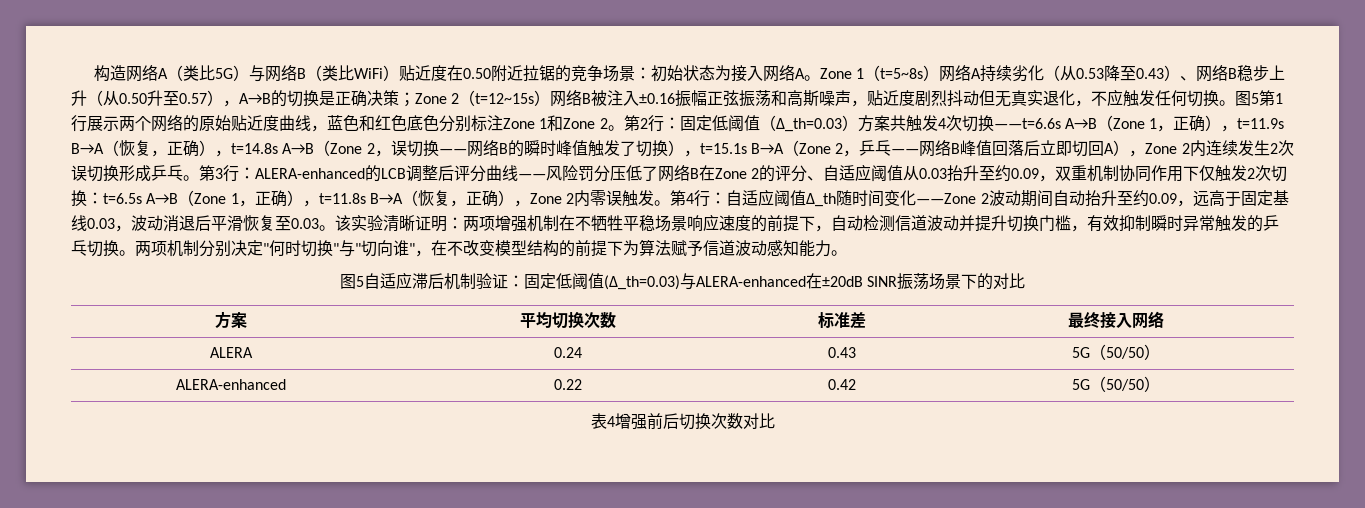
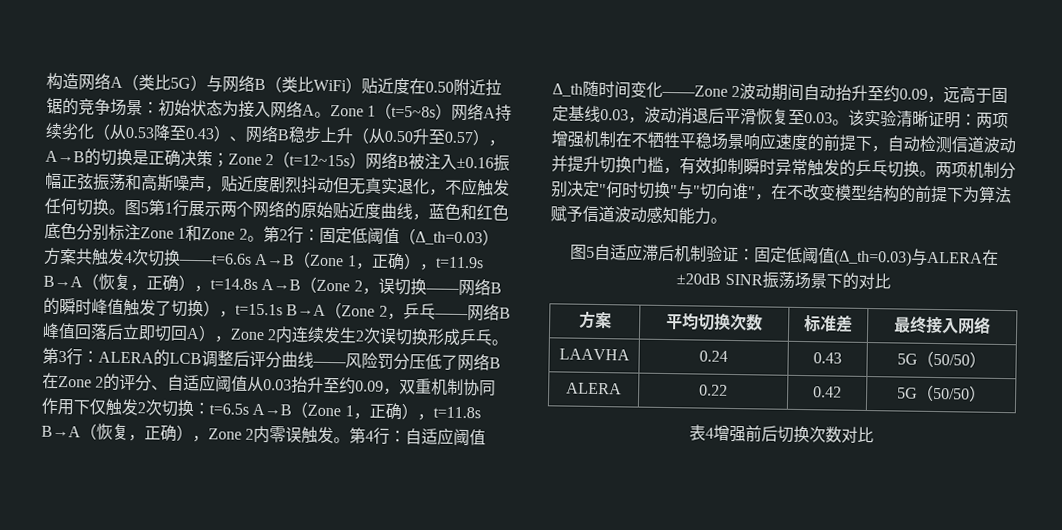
- 第3行：ALERA-enhanced的LCB调整后评分曲线——风险罚分压低了网络B在Zone 2的评分、自适应阈值从0.03抬升至约0.09，双重机制协同作用下仅触发2次切换：t=6.5s A→B（Zone 1，正确），t=11.8s B→A（恢复，正确），Zone 2内零误触发。
+ 第3行：ALERA的LCB调整后评分曲线——风险罚分压低了网络B在Zone 2的评分、自适应阈值从0.03抬升至约0.09，双重机制协同作用下仅触发2次切换：t=6.5s A→B（Zone 1，正确），t=11.8s B→A（恢复，正确），Zone 2内零误触发。
- 图5自适应滞后机制验证：固定低阈值(Δ_th=0.03)与ALERA-enhanced在±20dB SINR振荡场景下的对比
+ 图5自适应滞后机制验证：固定低阈值(Δ_th=0.03)与ALERA在±20dB SINR振荡场景下的对比
- ALERA | 0.24 | 0.43 | 5G（50/50）
+ LAAVHA | 0.24 | 0.43 | 5G（50/50）
- ALERA-enhanced | 0.22 | 0.42 | 5G（50/50）
+ ALERA | 0.22 | 0.42 | 5G（50/50）

